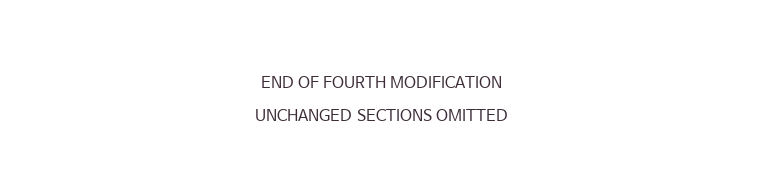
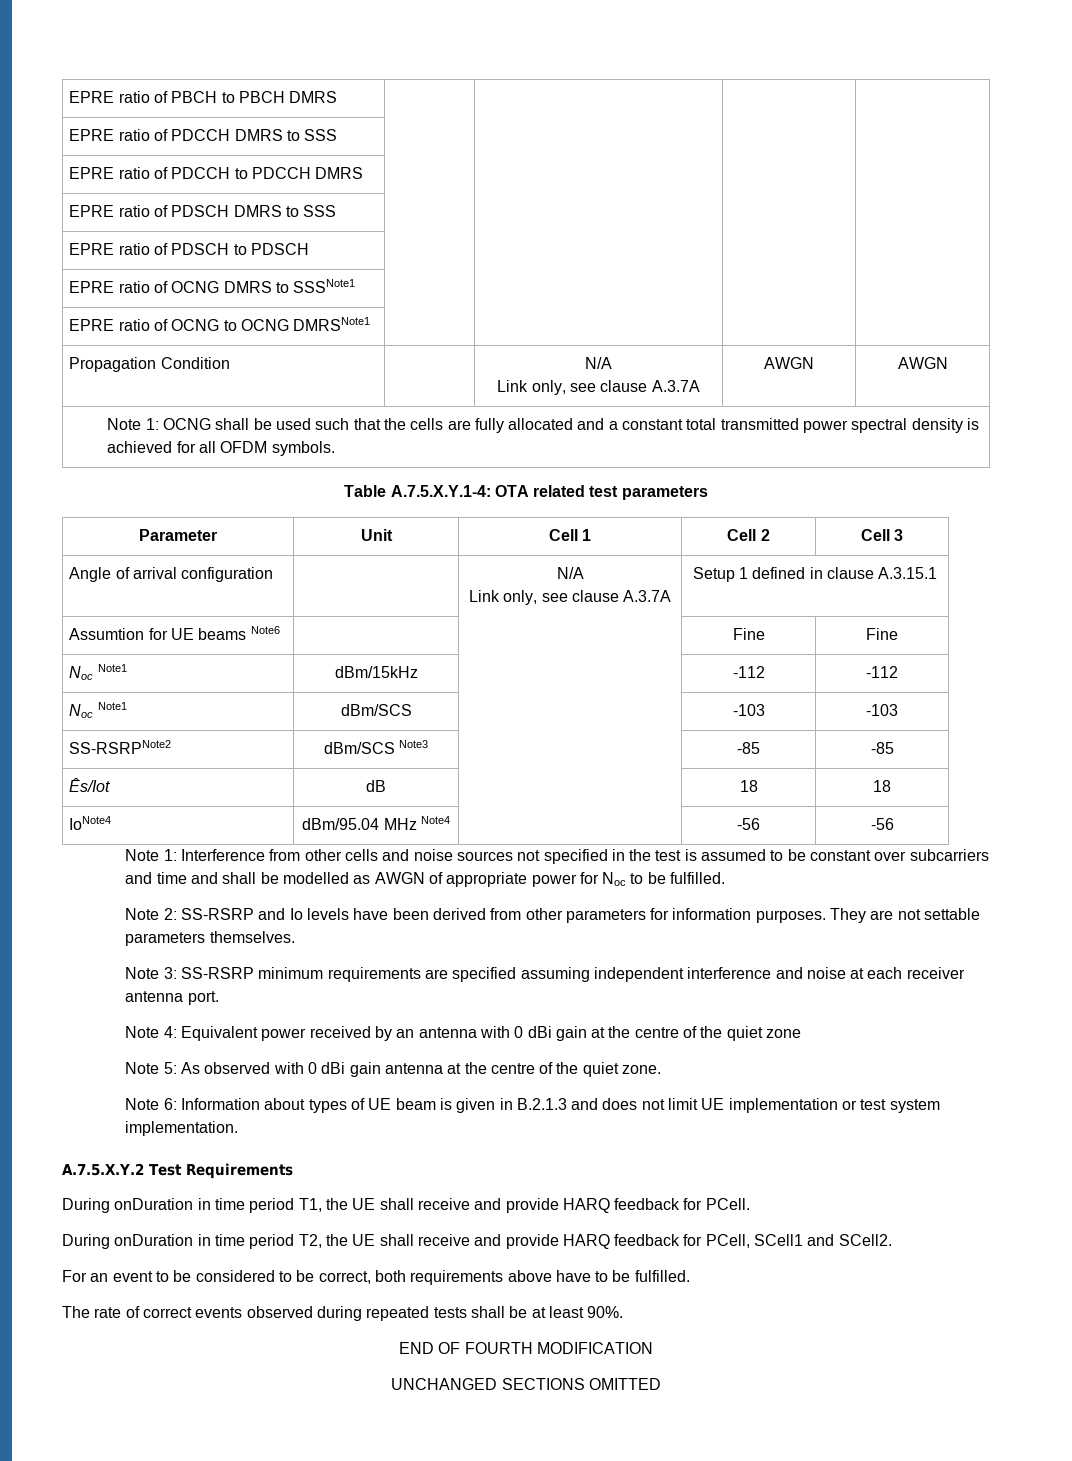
+ EPRE ratio of PBCH to PBCH DMRS | | | |
+ EPRE ratio of PDCCH DMRS to SSS | | | |
+ EPRE ratio of PDCCH to PDCCH DMRS | | | |
+ EPRE ratio of PDSCH DMRS to SSS | | | |
+ EPRE ratio of PDSCH to PDSCH | | | |
+ EPRE ratio of OCNG DMRS to SSSNote1 | | | |
+ EPRE ratio of OCNG to OCNG DMRSNote1 | | | |
+ Propagation Condition | | N/A
+ Link only, see clause A.3.7A | AWGN | AWGN
+ Note 1: OCNG shall be used such that the cells are fully allocated and a constant total transmitted power spectral density is achieved for all OFDM symbols.
+ Table A.7.5.X.Y.1-4: OTA related test parameters
+ Parameter | Unit | Cell 1 | Cell 2 | Cell 3
+ Angle of arrival configuration | | N/A
+ Link only, see clause A.3.7A | Setup 1 defined in clause A.3.15.1
+ Assumtion for UE beams Note6 | | | Fine | Fine
+ Noc Note1 | dBm/15kHz | | -112 | -112
+ Noc Note1 | dBm/SCS | | -103 | -103
+ SS-RSRPNote2 | dBm/SCS Note3 | | -85 | -85
+ Ês/Iot | dB | | 18 | 18
+ IoNote4 | dBm/95.04 MHz Note4 | | -56 | -56
+ Note 1: Interference from other cells and noise sources not specified in the test is assumed to be constant over subcarriers and time and shall be modelled as AWGN of appropriate power for Noc to be fulfilled.
+ Note 2: SS-RSRP and Io levels have been derived from other parameters for information purposes. They are not settable parameters themselves.
+ Note 3: SS-RSRP minimum requirements are specified assuming independent interference and noise at each receiver antenna port.
+ Note 4: Equivalent power received by an antenna with 0 dBi gain at the centre of the quiet zone
+ Note 5: As observed with 0 dBi gain antenna at the centre of the quiet zone.
+ Note 6: Information about types of UE beam is given in B.2.1.3 and does not limit UE implementation or test system implementation.
+ A.7.5.X.Y.2 Test Requirements
+ During onDuration in time period T1, the UE shall receive and provide HARQ feedback for PCell.
+ During onDuration in time period T2, the UE shall receive and provide HARQ feedback for PCell, SCell1 and SCell2.
+ For an event to be considered to be correct, both requirements above have to be fulfilled.
+ The rate of correct events observed during repeated tests shall be at least 90%.

